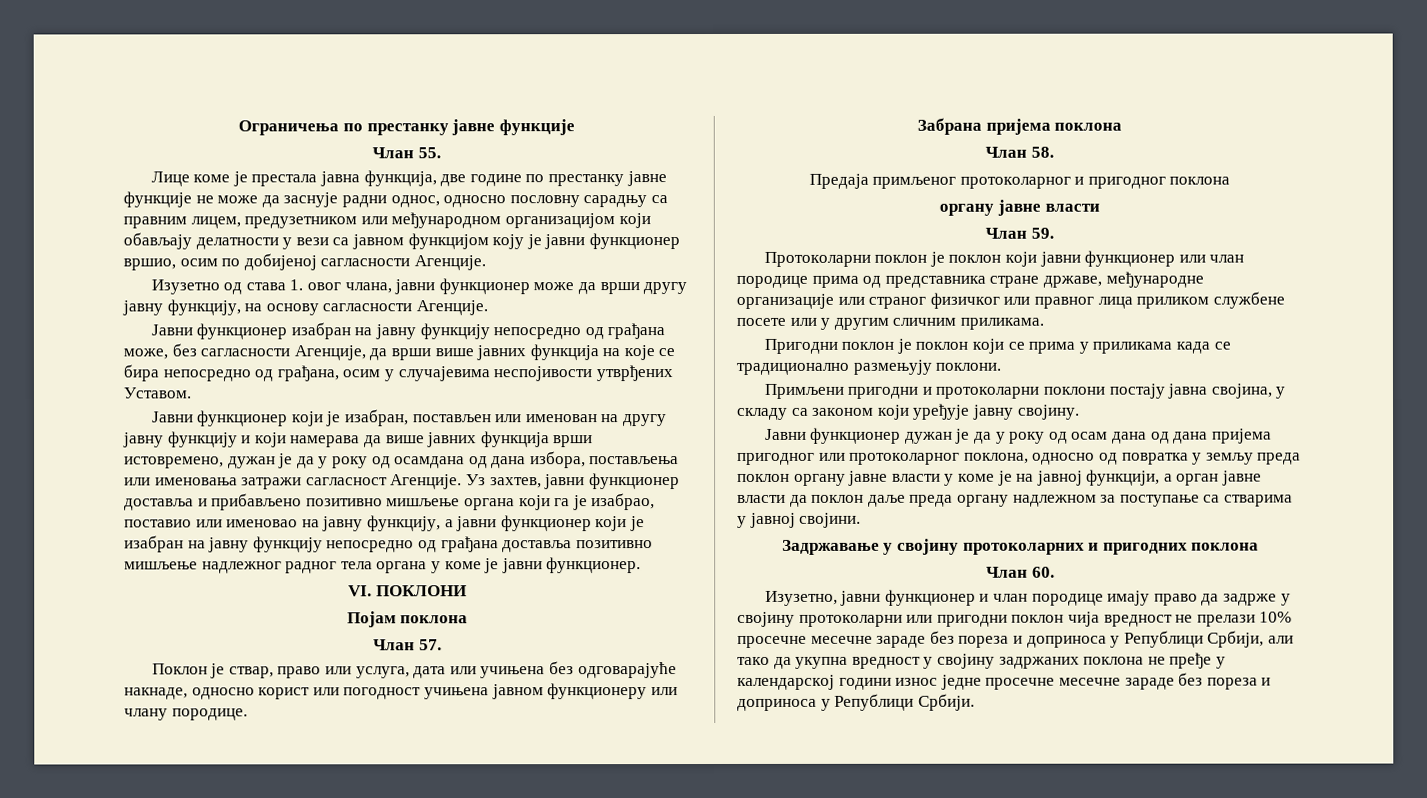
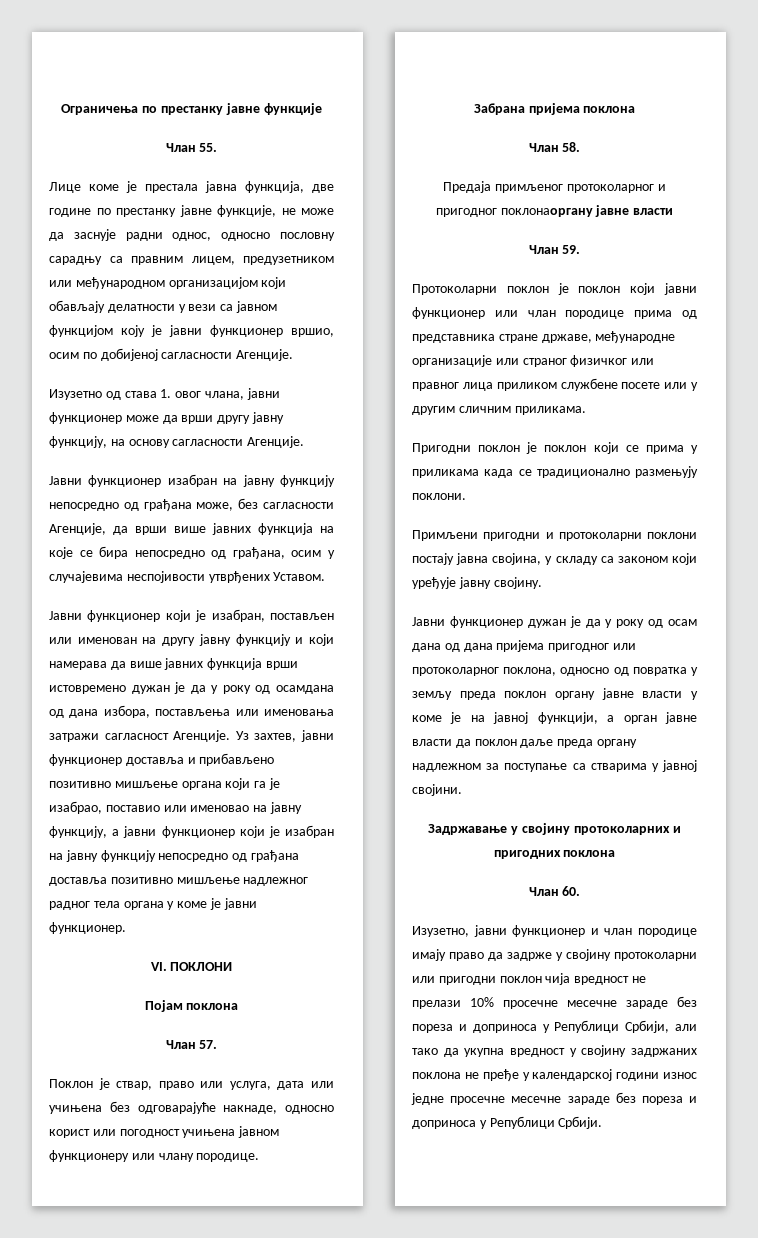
- Лице коме је престала јавна функција, две године по престанку јавне функције не може да заснује радни однос, односно пословну сарадњу са правним лицем, предузетником или међународном организацијом који обављају делатности у вези са јавном функцијом коју је јавни функционер вршио, осим по добијеној сагласности Агенције.
+ Лице коме је престала јавна функција, две године по престанку јавне функције, не може да заснује радни однос, односно пословну сарадњу са правним лицем, предузетником или међународном организацијом који обављају делатности у вези са јавном функцијом коју је јавни функционер вршио, осим по добијеној сагласности Агенције.
- Јавни функционер који је изабран, постављен или именован на другу јавну функцију и који намерава да више јавних функција врши истовремено, дужан је да у року од осамдана од дана избора, постављења или именовања затражи сагласност Агенције.
+ Јавни функционер који је изабран, постављен или именован на другу јавну функцију и који намерава да више јавних функција врши истовремено дужан је да у року од осамдана од дана избора, постављења или именовања затражи сагласност Агенције.
- Предаја примљеног протоколарног и пригодног поклона
- органу јавне власти
+ Предаја примљеног протоколарног и пригодног поклонаоргану јавне власти

